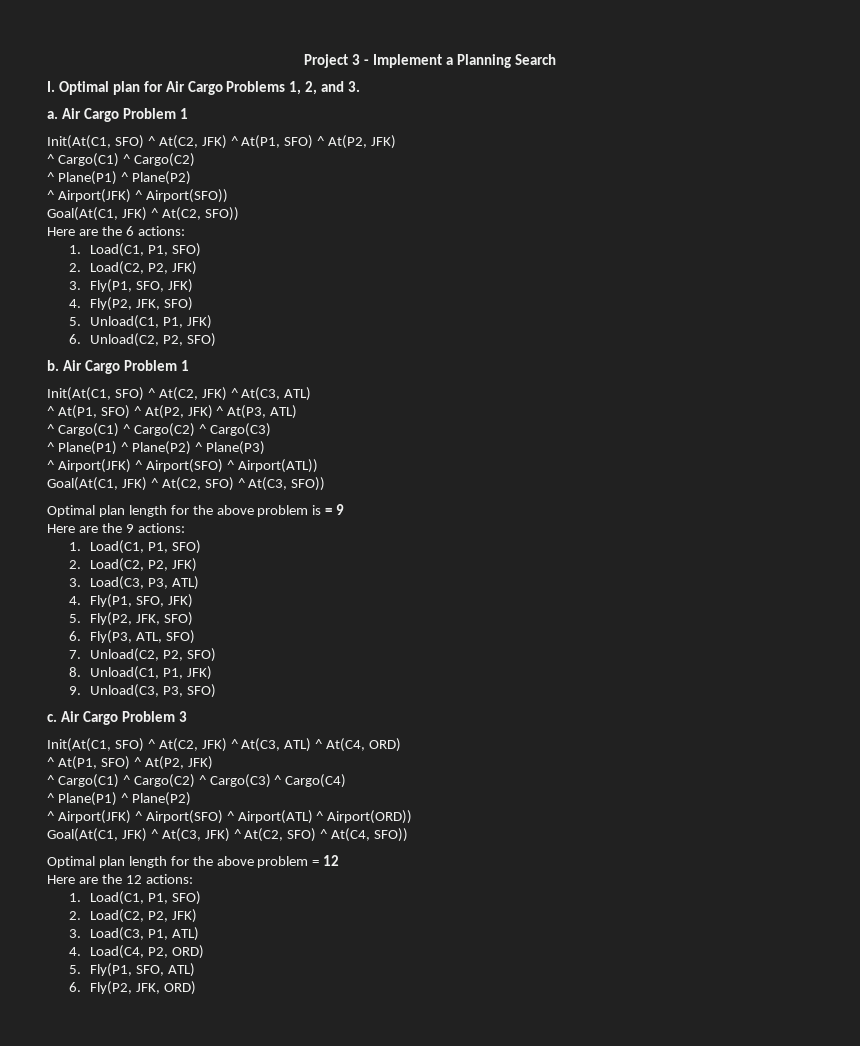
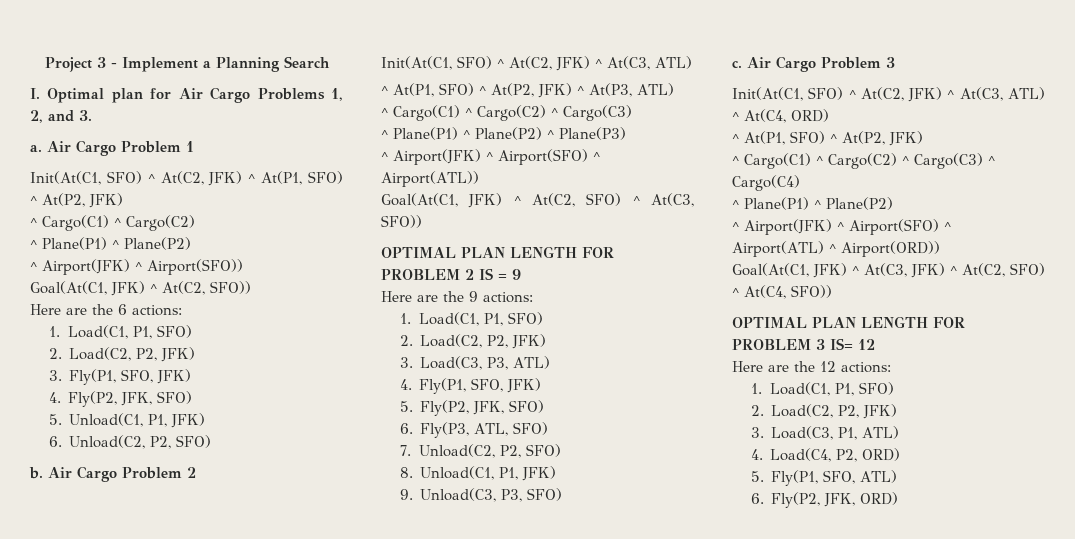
- b. Air Cargo Problem 1
+ b. Air Cargo Problem 2
- Optimal plan length for the above problem is = 9
+ OPTIMAL PLAN LENGTH FOR PROBLEM 2 IS = 9
- Optimal plan length for the above problem = 12
+ OPTIMAL PLAN LENGTH FOR PROBLEM 3 IS= 12

